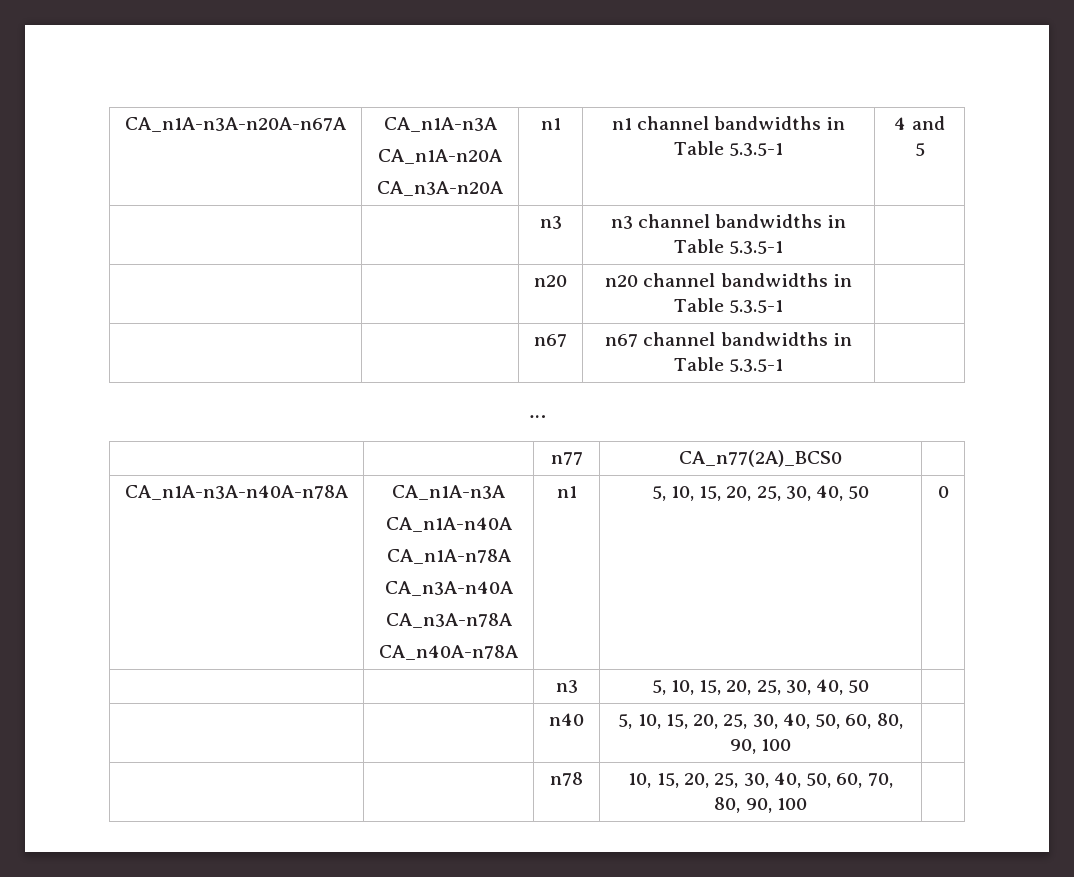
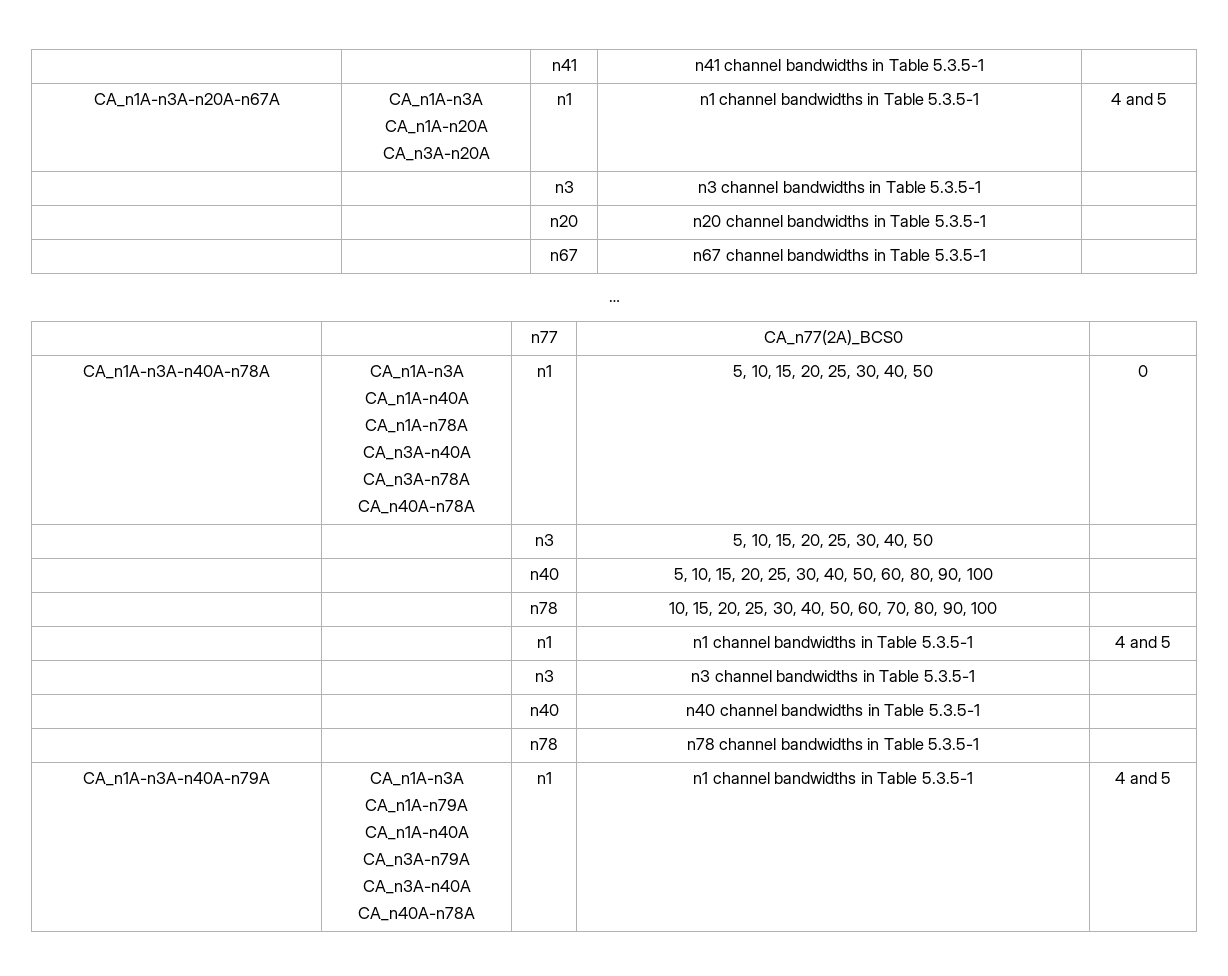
+ | | n41 | n41 channel bandwidths in Table 5.3.5-1 |
+ | | n1 | n1 channel bandwidths in Table 5.3.5-1 | 4 and 5
+ | | n3 | n3 channel bandwidths in Table 5.3.5-1 |
+ | | n40 | n40 channel bandwidths in Table 5.3.5-1 |
+ | | n78 | n78 channel bandwidths in Table 5.3.5-1 |
+ CA_n1A-n3A-n40A-n79A | CA_n1A-n3A
+ CA_n1A-n79A
+ CA_n1A-n40A
+ CA_n3A-n79A
+ CA_n3A-n40A
+ CA_n40A-n78A | n1 | n1 channel bandwidths in Table 5.3.5-1 | 4 and 5

